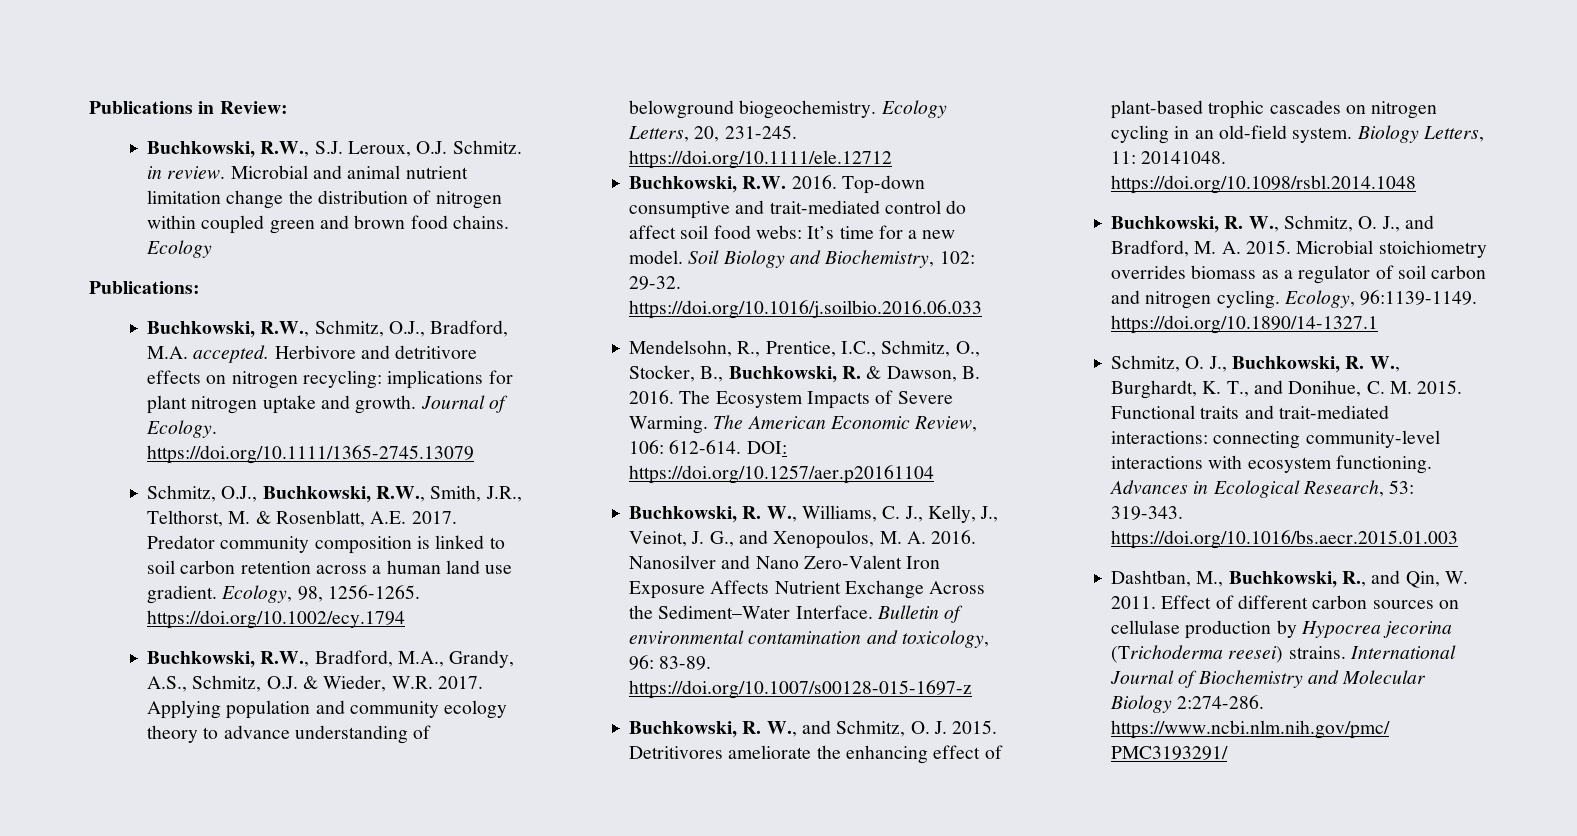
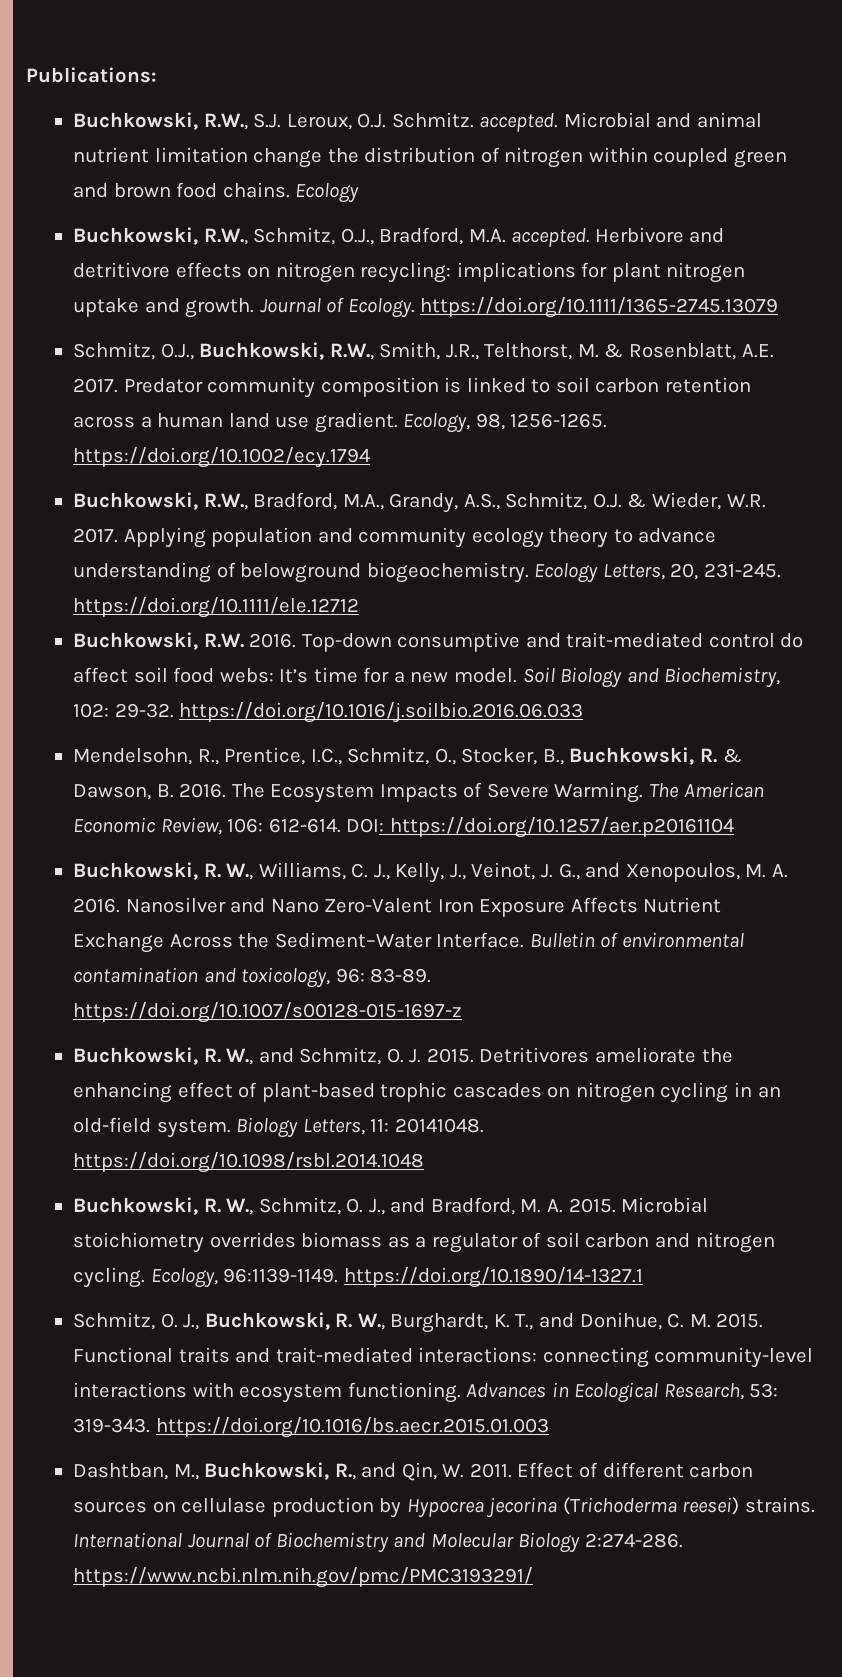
- Publications in Review:
+ Publications:
- Buchkowski, R.W., S.J. Leroux, O.J. Schmitz. in review.
+ Buchkowski, R.W., S.J. Leroux, O.J. Schmitz. accepted.
- Publications:

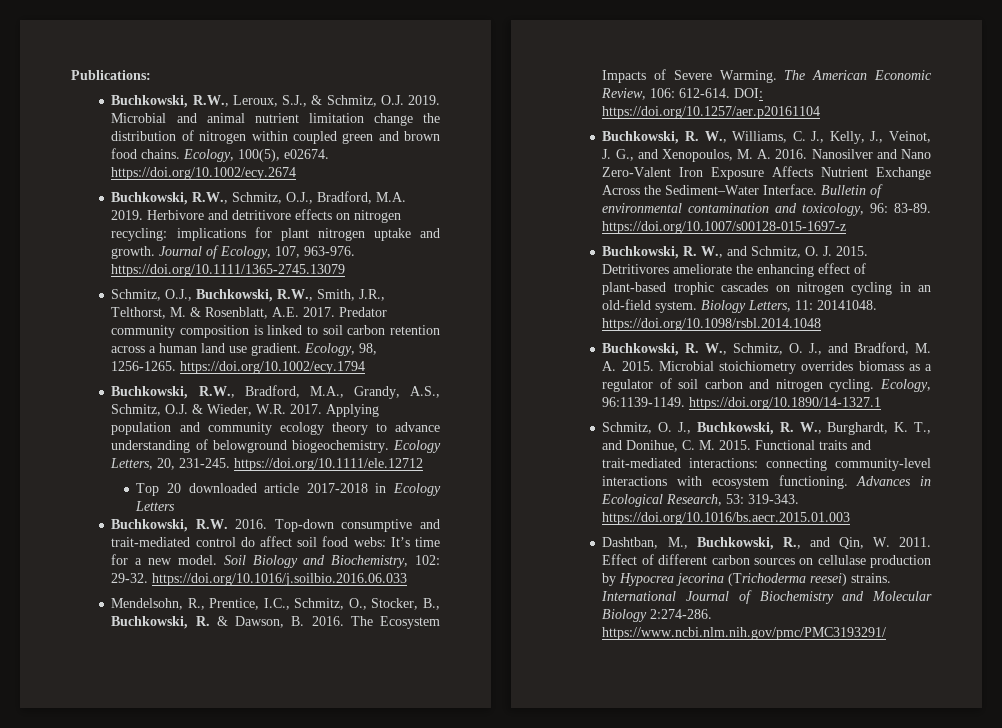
- Buchkowski, R.W., S.J. Leroux, O.J. Schmitz. accepted.
+ Buchkowski, R.W., Leroux, S.J., & Schmitz, O.J. 2019.
- Microbial and animal nutrient limitation change the distribution of nitrogen within coupled green and brown food chains. Ecology
+ Microbial and animal nutrient limitation change the distribution of nitrogen within coupled green and brown food chains. Ecology, 100(5), e02674. https://doi.org/10.1002/ecy.2674
- Buchkowski, R.W., Schmitz, O.J., Bradford, M.A. accepted.
+ Buchkowski, R.W., Schmitz, O.J., Bradford, M.A. 2019.
- Journal of Ecology. https://doi.org/10.1111/1365-2745.13079
+ Journal of Ecology, 107, 963-976. https://doi.org/10.1111/1365-2745.13079
+ Top 20 downloaded article 2017-2018 in Ecology Letters

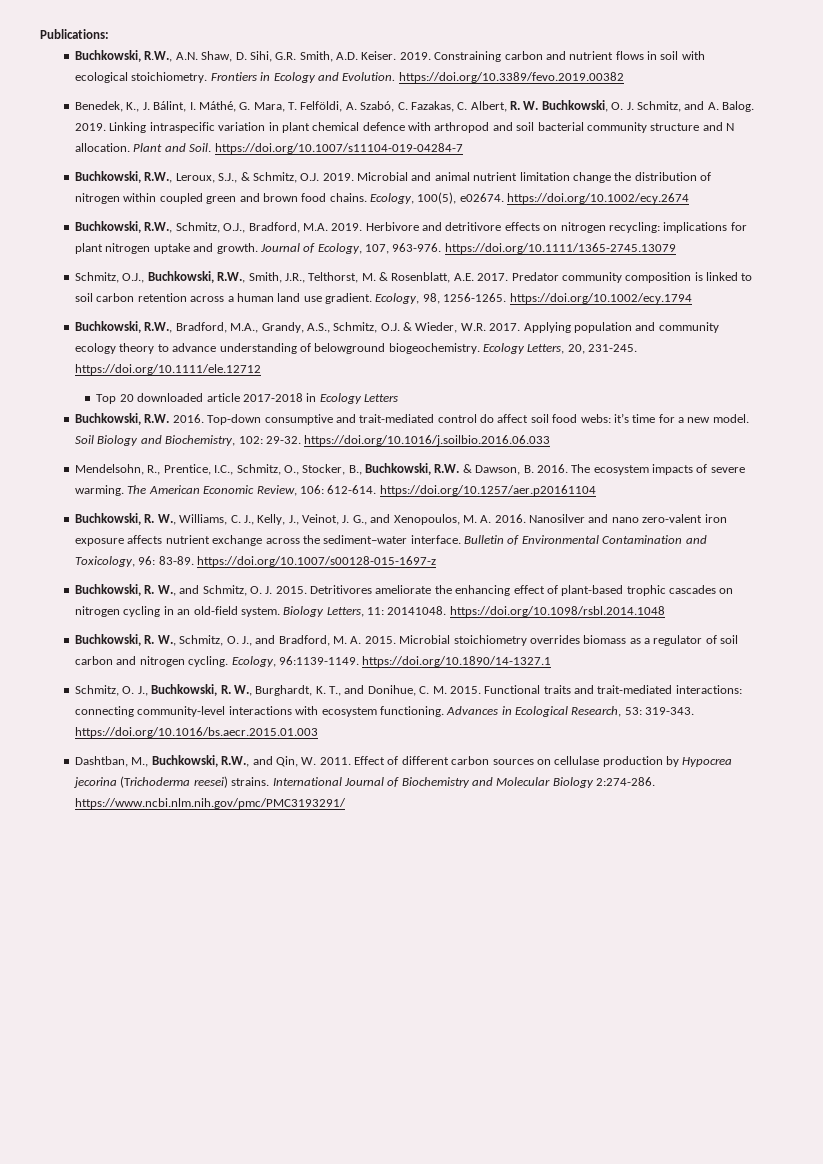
+ Buchkowski, R.W., A.N. Shaw, D. Sihi, G.R. Smith, A.D. Keiser. 2019. Constraining carbon and nutrient flows in soil with ecological stoichiometry. Frontiers in Ecology and Evolution. https://doi.org/10.3389/fevo.2019.00382
+ Benedek, K., J. Bálint, I. Máthé, G. Mara, T. Felföldi, A. Szabó, C. Fazakas, C. Albert, R. W. Buchkowski, O. J. Schmitz, and A. Balog. 2019. Linking intraspecific variation in plant chemical defence with arthropod and soil bacterial community structure and N allocation. Plant and Soil. https://doi.org/10.1007/s11104-019-04284-7
- Top-down consumptive and trait-mediated control do affect soil food webs: It’s time for a new model.
+ Top-down consumptive and trait-mediated control do affect soil food webs: it’s time for a new model.
- Mendelsohn, R., Prentice, I.C., Schmitz, O., Stocker, B., Buchkowski, R. & Dawson, B. 2016.
+ Mendelsohn, R., Prentice, I.C., Schmitz, O., Stocker, B., Buchkowski, R.W. & Dawson, B. 2016.
- The Ecosystem Impacts of Severe Warming.
+ The ecosystem impacts of severe warming.
- The American Economic Review, 106: 612-614. DOI: https://doi.org/10.1257/aer.p20161104
+ The American Economic Review, 106: 612-614. https://doi.org/10.1257/aer.p20161104
- Nanosilver and Nano Zero-Valent Iron Exposure Affects Nutrient Exchange Across the Sediment–Water Interface. Bulletin of environmental contamination and toxicology, 96: 83-89. https://doi.org/10.1007/s00128-015-1697-z
+ Nanosilver and nano zero-valent iron exposure affects nutrient exchange across the sediment–water interface. Bulletin of Environmental Contamination and Toxicology, 96: 83-89. https://doi.org/10.1007/s00128-015-1697-z
- Dashtban, M., Buchkowski, R., and Qin, W. 2011.
+ Dashtban, M., Buchkowski, R.W., and Qin, W. 2011.

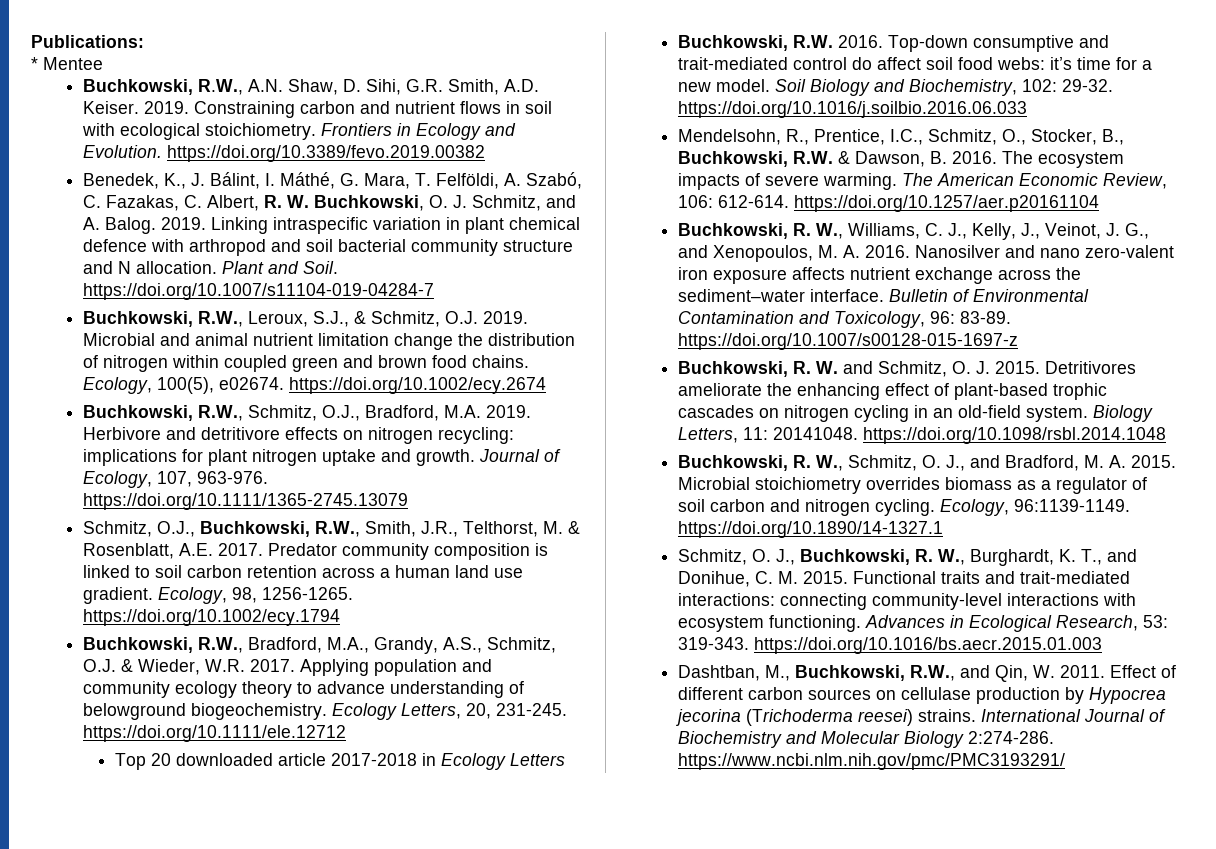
+ * Mentee
- Buchkowski, R. W., and Schmitz, O. J. 2015.
+ Buchkowski, R. W. and Schmitz, O. J. 2015.

